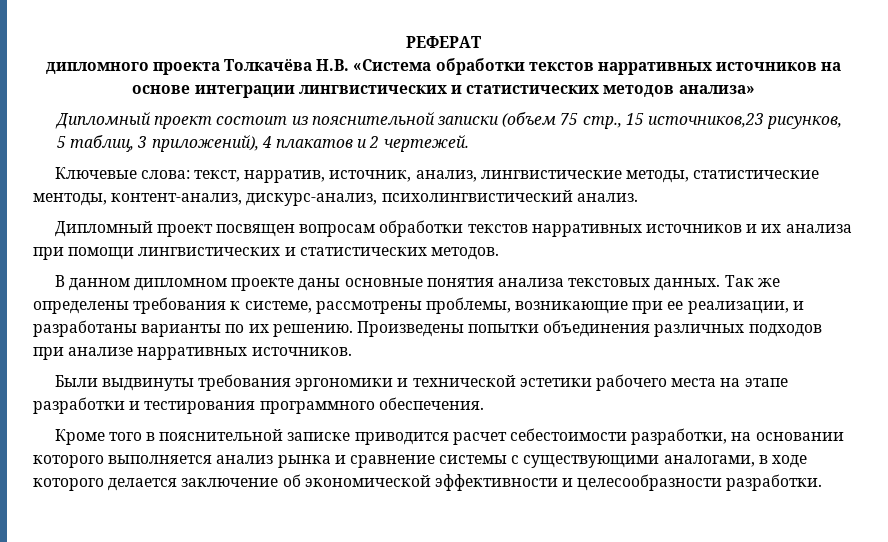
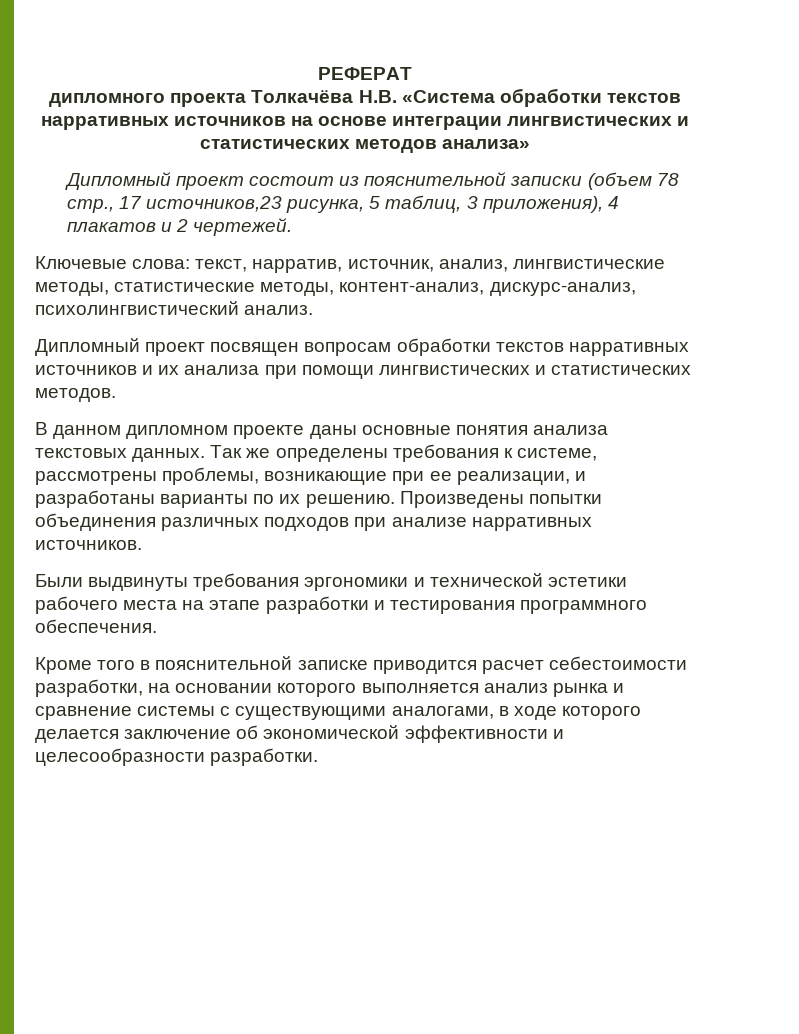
- Дипломный проект состоит из пояснительной записки (объем 75 стр., 15 источников,23 рисунков, 5 таблиц, 3 приложений), 4 плакатов и 2 чертежей.
+ Дипломный проект состоит из пояснительной записки (объем 78 стр., 17 источников,23 рисунка, 5 таблиц, 3 приложения), 4 плакатов и 2 чертежей.
- Ключевые слова: текст, нарратив, источник, анализ, лингвистические методы, статистические ментоды, контент-анализ, дискурс-анализ, психолингвистический анализ.
+ Ключевые слова: текст, нарратив, источник, анализ, лингвистические методы, статистические методы, контент-анализ, дискурс-анализ, психолингвистический анализ.

